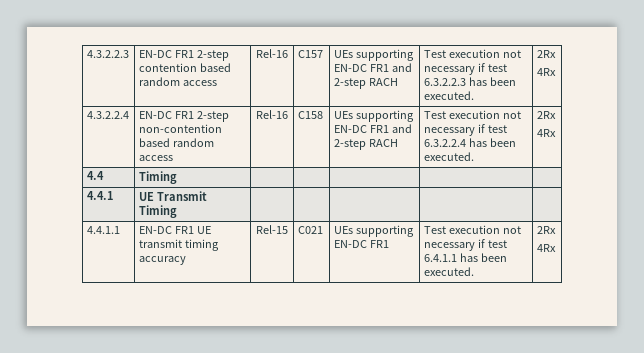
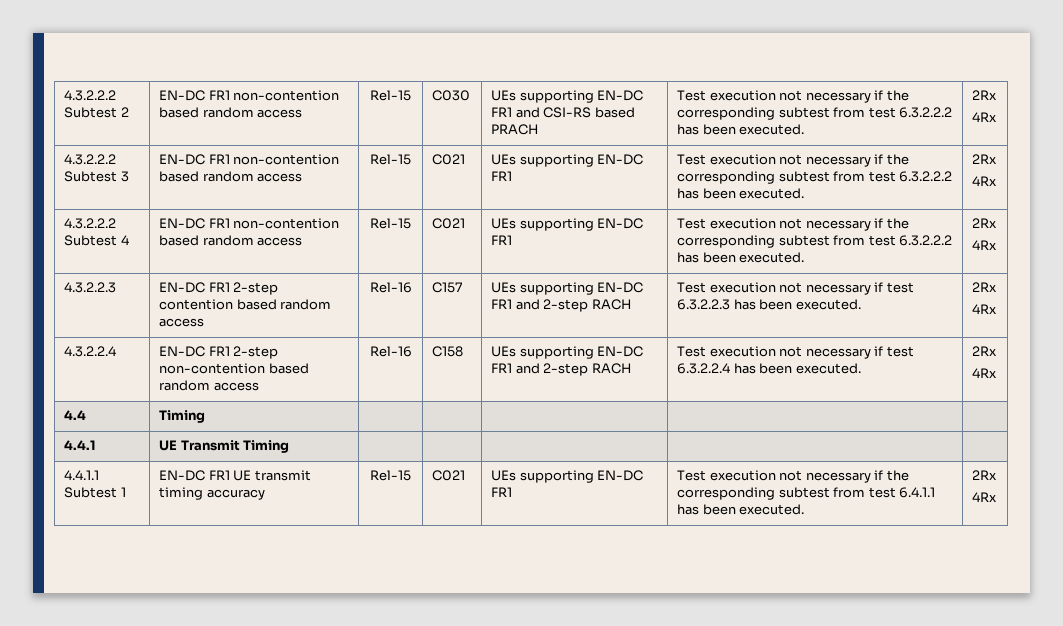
+ 4.3.2.2.2 Subtest 2 | EN-DC FR1 non-contention based random access | Rel-15 | C030 | UEs supporting EN-DC FR1 and CSI-RS based PRACH | Test execution not necessary if the corresponding subtest from test 6.3.2.2.2 has been executed. | 2Rx
+ 4Rx
+ 4.3.2.2.2 Subtest 3 | EN-DC FR1 non-contention based random access | Rel-15 | C021 | UEs supporting EN-DC FR1 | Test execution not necessary if the corresponding subtest from test 6.3.2.2.2 has been executed. | 2Rx
+ 4Rx
+ 4.3.2.2.2 Subtest 4 | EN-DC FR1 non-contention based random access | Rel-15 | C021 | UEs supporting EN-DC FR1 | Test execution not necessary if the corresponding subtest from test 6.3.2.2.2 has been executed. | 2Rx
+ 4Rx
- 4.4.1.1 | EN-DC FR1 UE transmit timing accuracy | Rel-15 | C021 | UEs supporting EN-DC FR1 | Test execution not necessary if test 6.4.1.1 has been executed. | 2Rx
+ 4.4.1.1 Subtest 1 | EN-DC FR1 UE transmit timing accuracy | Rel-15 | C021 | UEs supporting EN-DC FR1 | Test execution not necessary if the corresponding subtest from test 6.4.1.1 has been executed. | 2Rx

